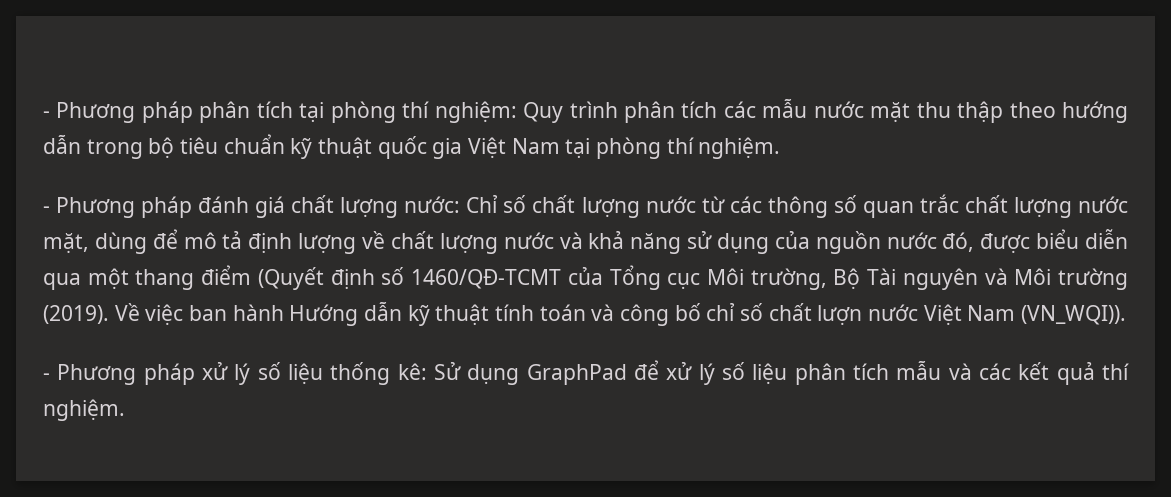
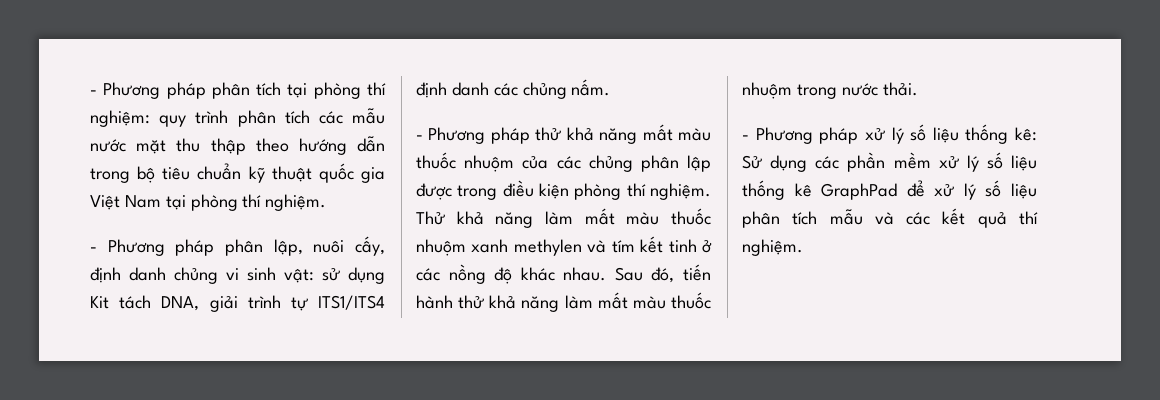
- - Phương pháp phân tích tại phòng thí nghiệm: Quy trình phân tích các mẫu nước mặt thu thập theo hướng dẫn trong bộ tiêu chuẩn kỹ thuật quốc gia Việt Nam tại phòng thí nghiệm.
+ - Phương pháp phân tích tại phòng thí nghiệm: quy trình phân tích các mẫu nước mặt thu thập theo hướng dẫn trong bộ tiêu chuẩn kỹ thuật quốc gia Việt Nam tại phòng thí nghiệm.
- - Phương pháp đánh giá chất lượng nước: Chỉ số chất lượng nước từ các thông số quan trắc chất lượng nước mặt, dùng để mô tả định lượng về chất lượng nước và khả năng sử dụng của nguồn nước đó, được biểu diễn qua một thang điểm (Quyết định số 1460/QĐ-TCMT của Tổng cục Môi trường, Bộ Tài nguyên và Môi trường (2019). Về việc ban hành Hướng dẫn kỹ thuật tính toán và công bố chỉ số chất lượn nước Việt Nam (VN_WQI)).
+ - Phương pháp phân lập, nuôi cấy, định danh chủng vi sinh vật: sử dụng Kit tách DNA, giải trình tự ITS1/ITS4 định danh các chủng nấm.
+ - Phương pháp thử khả năng mất màu thuốc nhuộm của các chủng phân lập được trong điều kiện phòng thí nghiệm. Thử khả năng làm mất màu thuốc nhuộm xanh methylen và tím kết tinh ở các nồng độ khác nhau. Sau đó, tiến hành thử khả năng làm mất màu thuốc nhuộm trong nước thải.
- - Phương pháp xử lý số liệu thống kê: Sử dụng GraphPad để xử lý số liệu phân tích mẫu và các kết quả thí nghiệm.
+ - Phương pháp xử lý số liệu thống kê: Sử dụng các phần mềm xử lý số liệu thống kê GraphPad để xử lý số liệu phân tích mẫu và các kết quả thí nghiệm.

